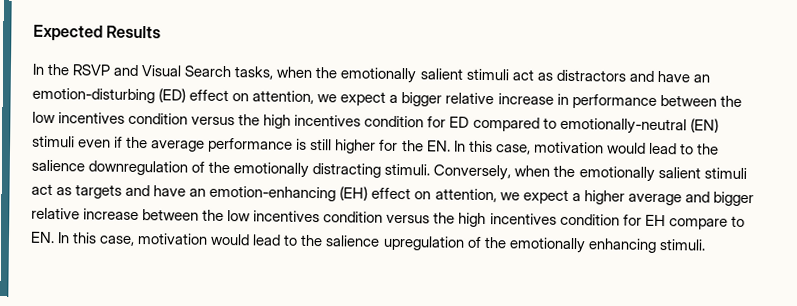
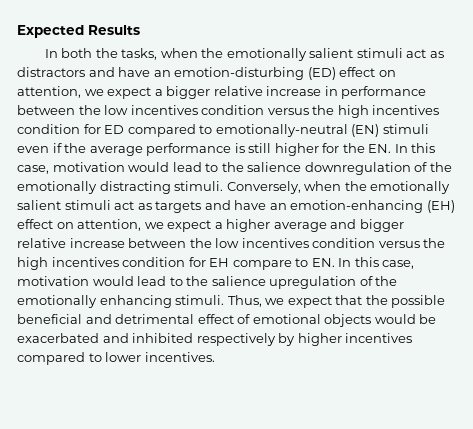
- In the RSVP and Visual Search tasks, when the emotionally salient stimuli act as distractors and have an emotion-disturbing (ED) effect on attention, we expect a bigger relative increase in performance between the low incentives condition versus the high incentives condition for ED compared to emotionally-neutral (EN) stimuli even if the average performance is still higher for the EN. In this case, motivation would lead to the salience downregulation of the emotionally distracting stimuli.
+ In both the tasks, when the emotionally salient stimuli act as distractors and have an emotion-disturbing (ED) effect on attention, we expect a bigger relative increase in performance between the low incentives condition versus the high incentives condition for ED compared to emotionally-neutral (EN) stimuli even if the average performance is still higher for the EN. In this case, motivation would lead to the salience downregulation of the emotionally distracting stimuli.
+ Thus, we expect that the possible beneficial and detrimental effect of emotional objects would be exacerbated and inhibited respectively by higher incentives compared to lower incentives.

